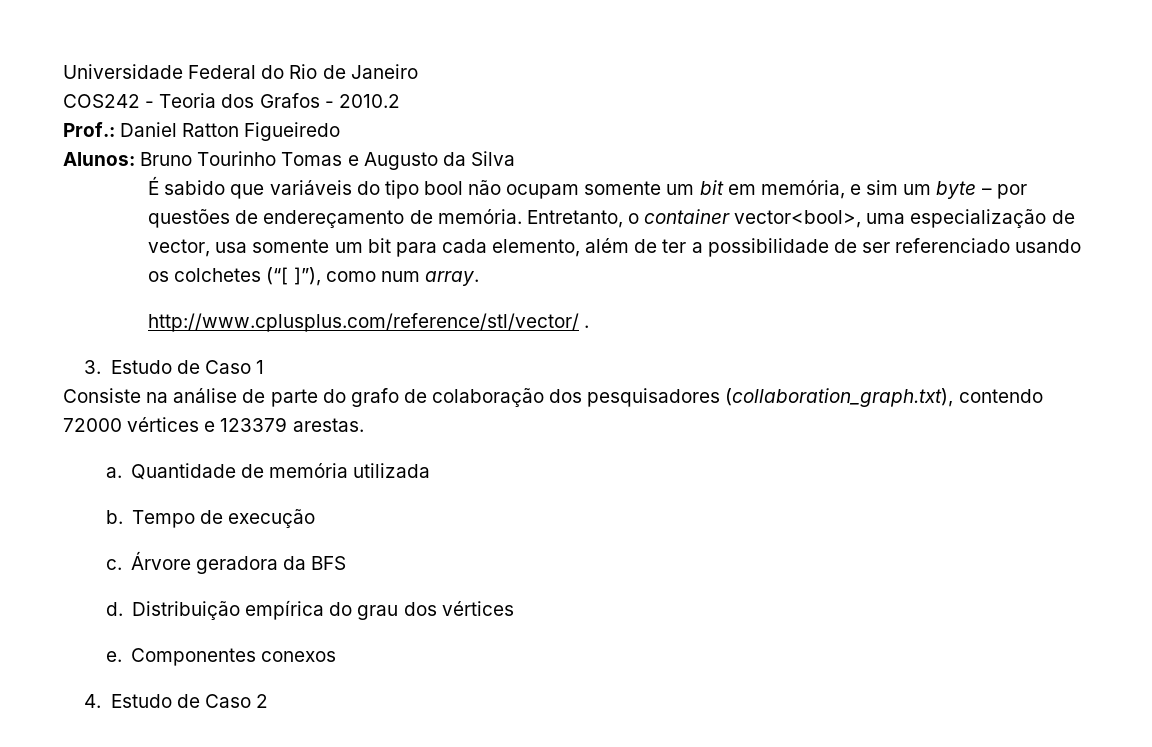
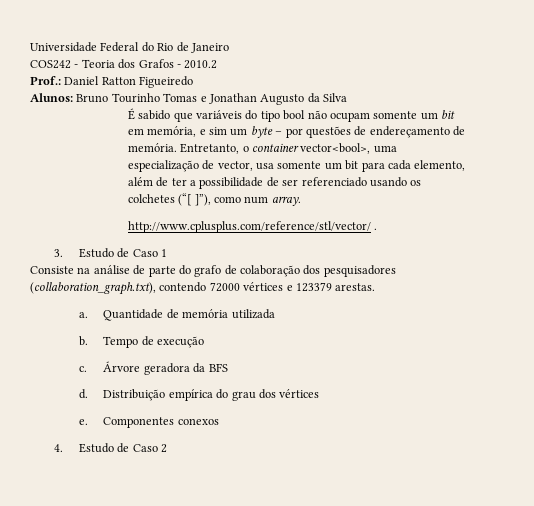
- Alunos: Bruno Tourinho Tomas e Augusto da Silva
+ Alunos: Bruno Tourinho Tomas e Jonathan Augusto da Silva

